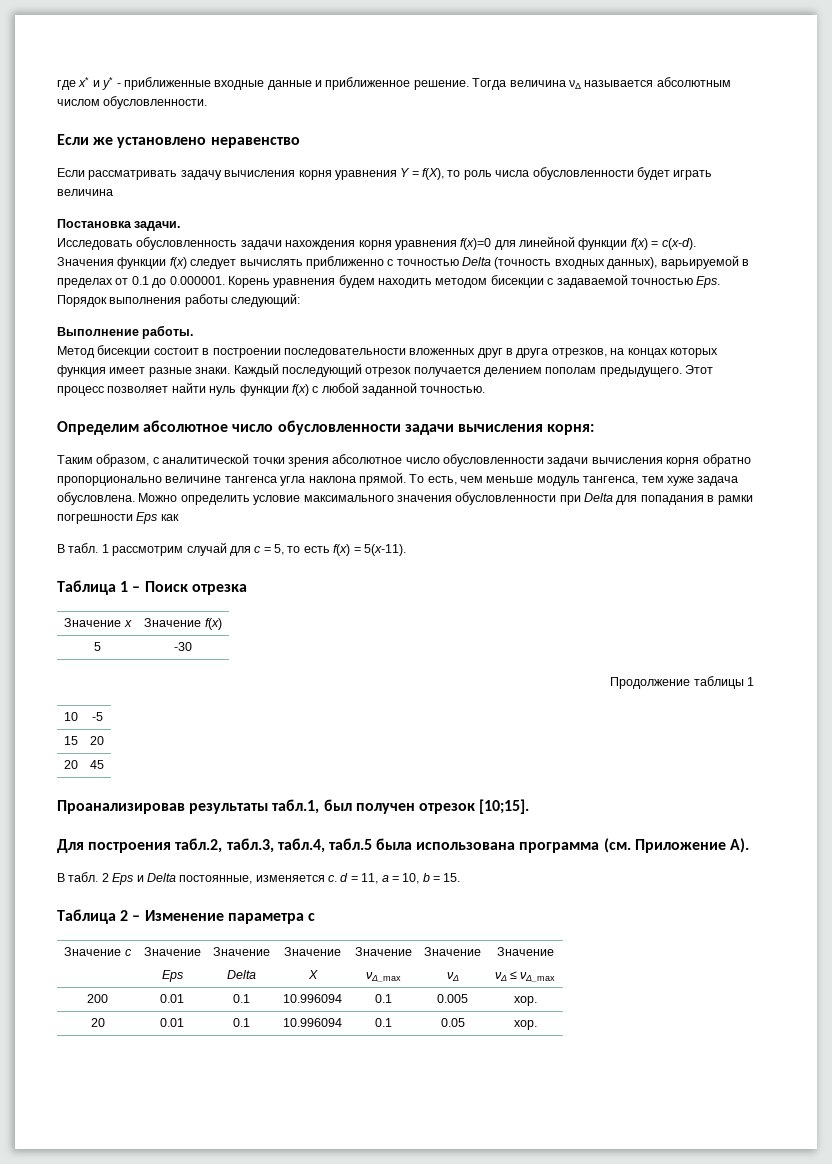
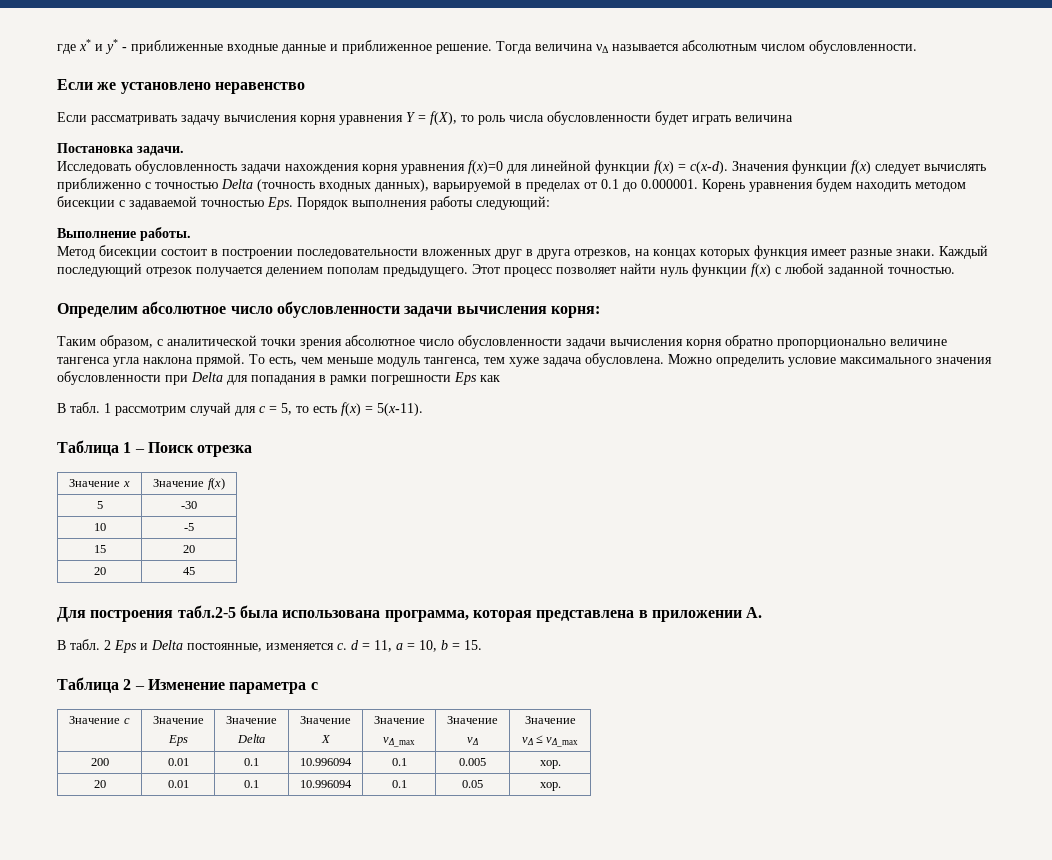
- Продолжение таблицы 1
- Проанализировав результаты табл.1, был получен отрезок [10;15].
- Для построения табл.2, табл.3, табл.4, табл.5 была использована программа (см. Приложение А).
+ Для построения табл.2-5 была использована программа, которая представлена в приложении А.

